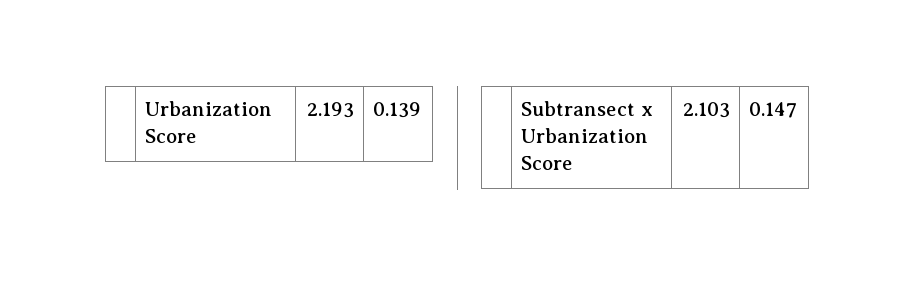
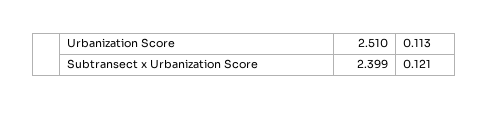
- | Urbanization Score | 2.193 | 0.139
+ | Urbanization Score | 2.510 | 0.113
- | Subtransect x Urbanization Score | 2.103 | 0.147
+ | Subtransect x Urbanization Score | 2.399 | 0.121

